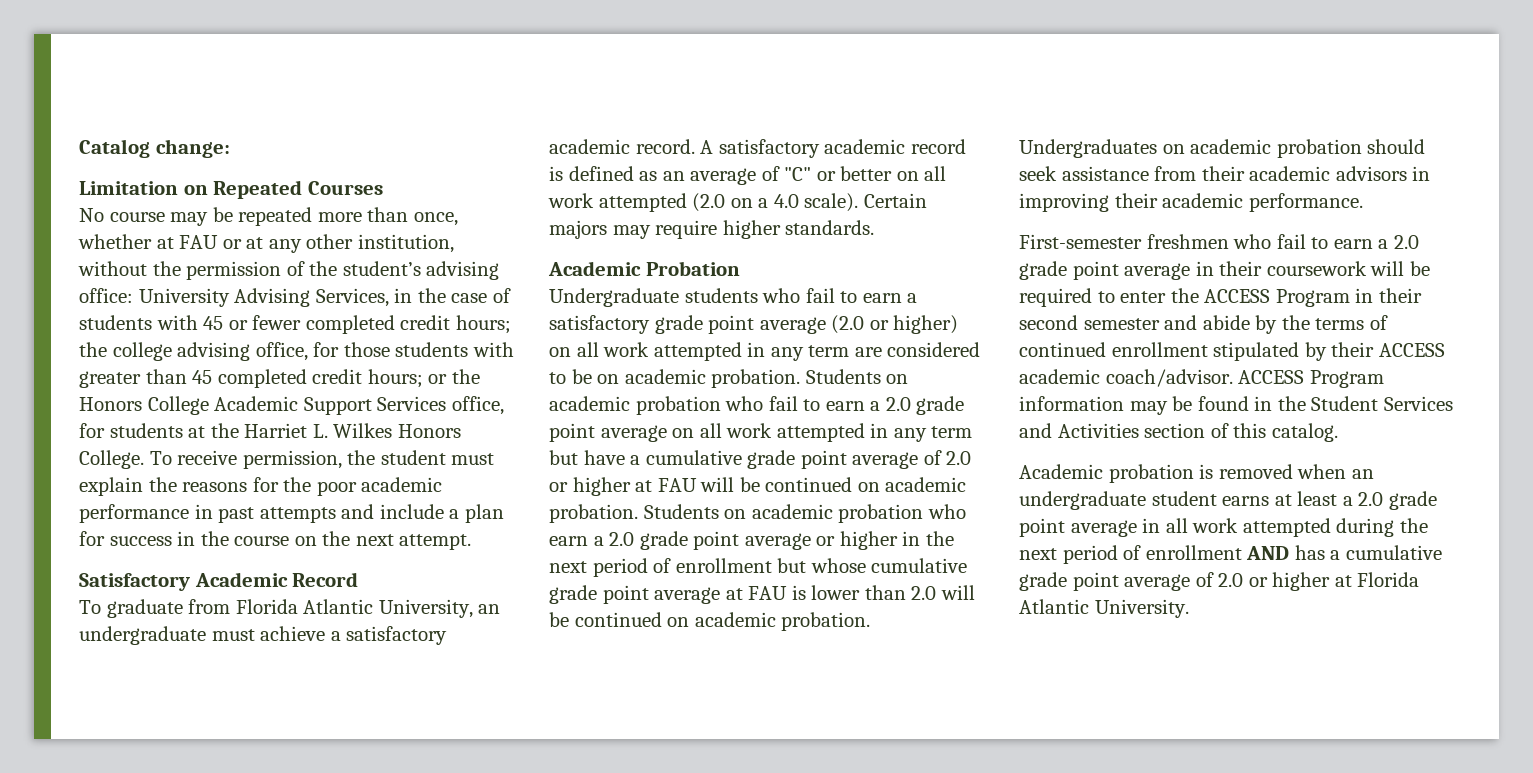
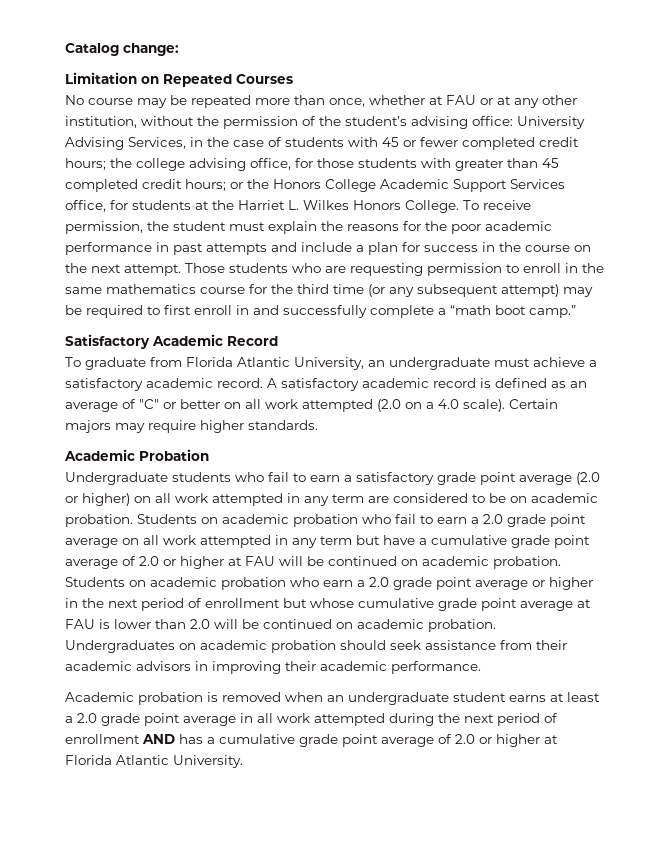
+ Those students who are requesting permission to enroll in the same mathematics course for the third time (or any subsequent attempt) may be required to first enroll in and successfully complete a “math boot camp.”
- First-semester freshmen who fail to earn a 2.0 grade point average in their coursework will be required to enter the ACCESS Program in their second semester and abide by the terms of continued enrollment stipulated by their ACCESS academic coach/advisor. ACCESS Program information may be found in the Student Services and Activities section of this catalog.

